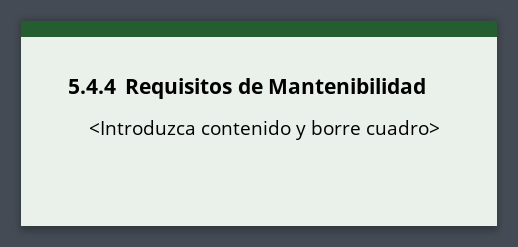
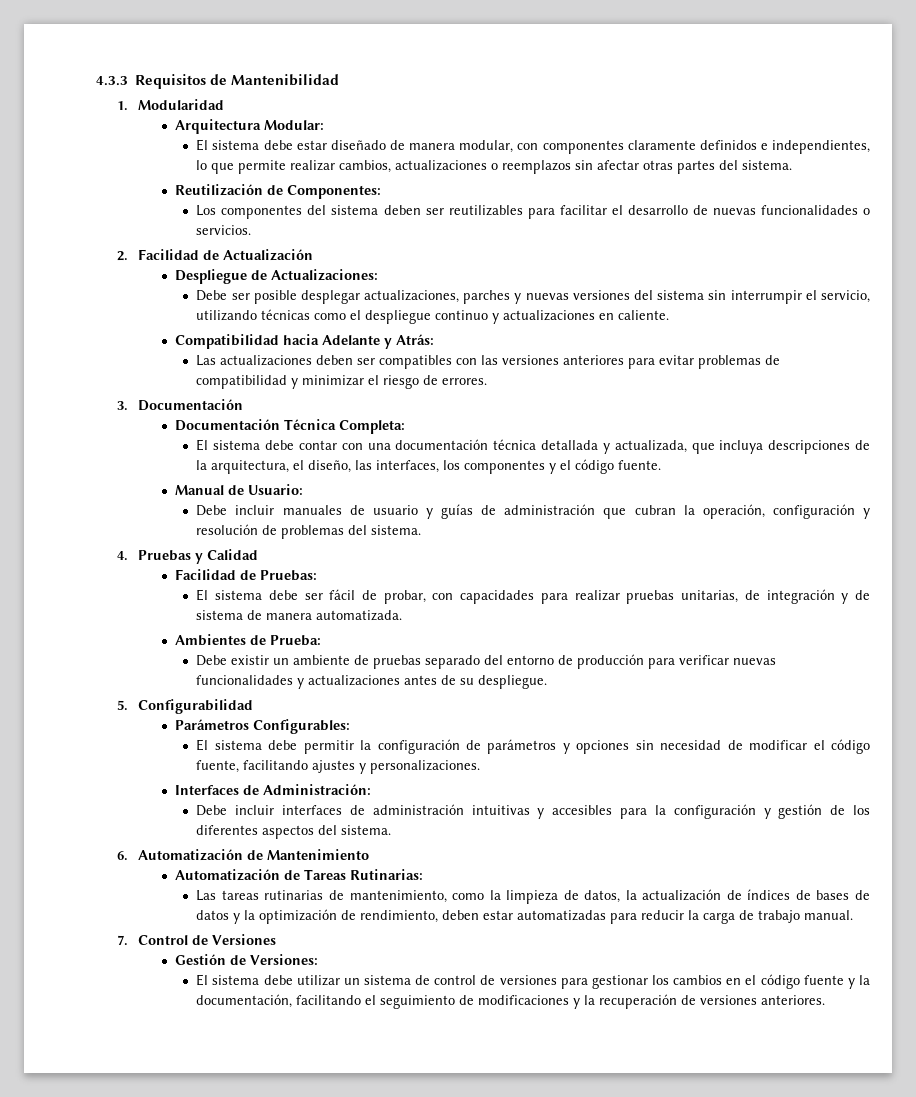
- 5.4.4 Requisitos de Mantenibilidad
+ 4.3.3 Requisitos de Mantenibilidad
- <Introduzca contenido y borre cuadro>
+ 1. Modularidad
+ Arquitectura Modular:
+ El sistema debe estar diseñado de manera modular, con componentes claramente definidos e independientes, lo que permite realizar cambios, actualizaciones o reemplazos sin afectar otras partes del sistema.
+ Reutilización de Componentes:
+ Los componentes del sistema deben ser reutilizables para facilitar el desarrollo de nuevas funcionalidades o servicios.
+ 2. Facilidad de Actualización
+ Despliegue de Actualizaciones:
+ Debe ser posible desplegar actualizaciones, parches y nuevas versiones del sistema sin interrumpir el servicio, utilizando técnicas como el despliegue continuo y actualizaciones en caliente.
+ Compatibilidad hacia Adelante y Atrás:
+ Las actualizaciones deben ser compatibles con las versiones anteriores para evitar problemas de compatibilidad y minimizar el riesgo de errores.
+ 3. Documentación
+ Documentación Técnica Completa:
+ El sistema debe contar con una documentación técnica detallada y actualizada, que incluya descripciones de la arquitectura, el diseño, las interfaces, los componentes y el código fuente.
+ Manual de Usuario:
+ Debe incluir manuales de usuario y guías de administración que cubran la operación, configuración y resolución de problemas del sistema.
+ 4. Pruebas y Calidad
+ Facilidad de Pruebas:
+ El sistema debe ser fácil de probar, con capacidades para realizar pruebas unitarias, de integración y de sistema de manera automatizada.
+ Ambientes de Prueba:
+ Debe existir un ambiente de pruebas separado del entorno de producción para verificar nuevas funcionalidades y actualizaciones antes de su despliegue.
+ 5. Configurabilidad
+ Parámetros Configurables:
+ El sistema debe permitir la configuración de parámetros y opciones sin necesidad de modificar el código fuente, facilitando ajustes y personalizaciones.
+ Interfaces de Administración:
+ Debe incluir interfaces de administración intuitivas y accesibles para la configuración y gestión de los diferentes aspectos del sistema.
+ 6. Automatización de Mantenimiento
+ Automatización de Tareas Rutinarias:
+ Las tareas rutinarias de mantenimiento, como la limpieza de datos, la actualización de índices de bases de datos y la optimización de rendimiento, deben estar automatizadas para reducir la carga de trabajo manual.
+ 7. Control de Versiones
+ Gestión de Versiones:
+ El sistema debe utilizar un sistema de control de versiones para gestionar los cambios en el código fuente y la documentación, facilitando el seguimiento de modificaciones y la recuperación de versiones anteriores.

